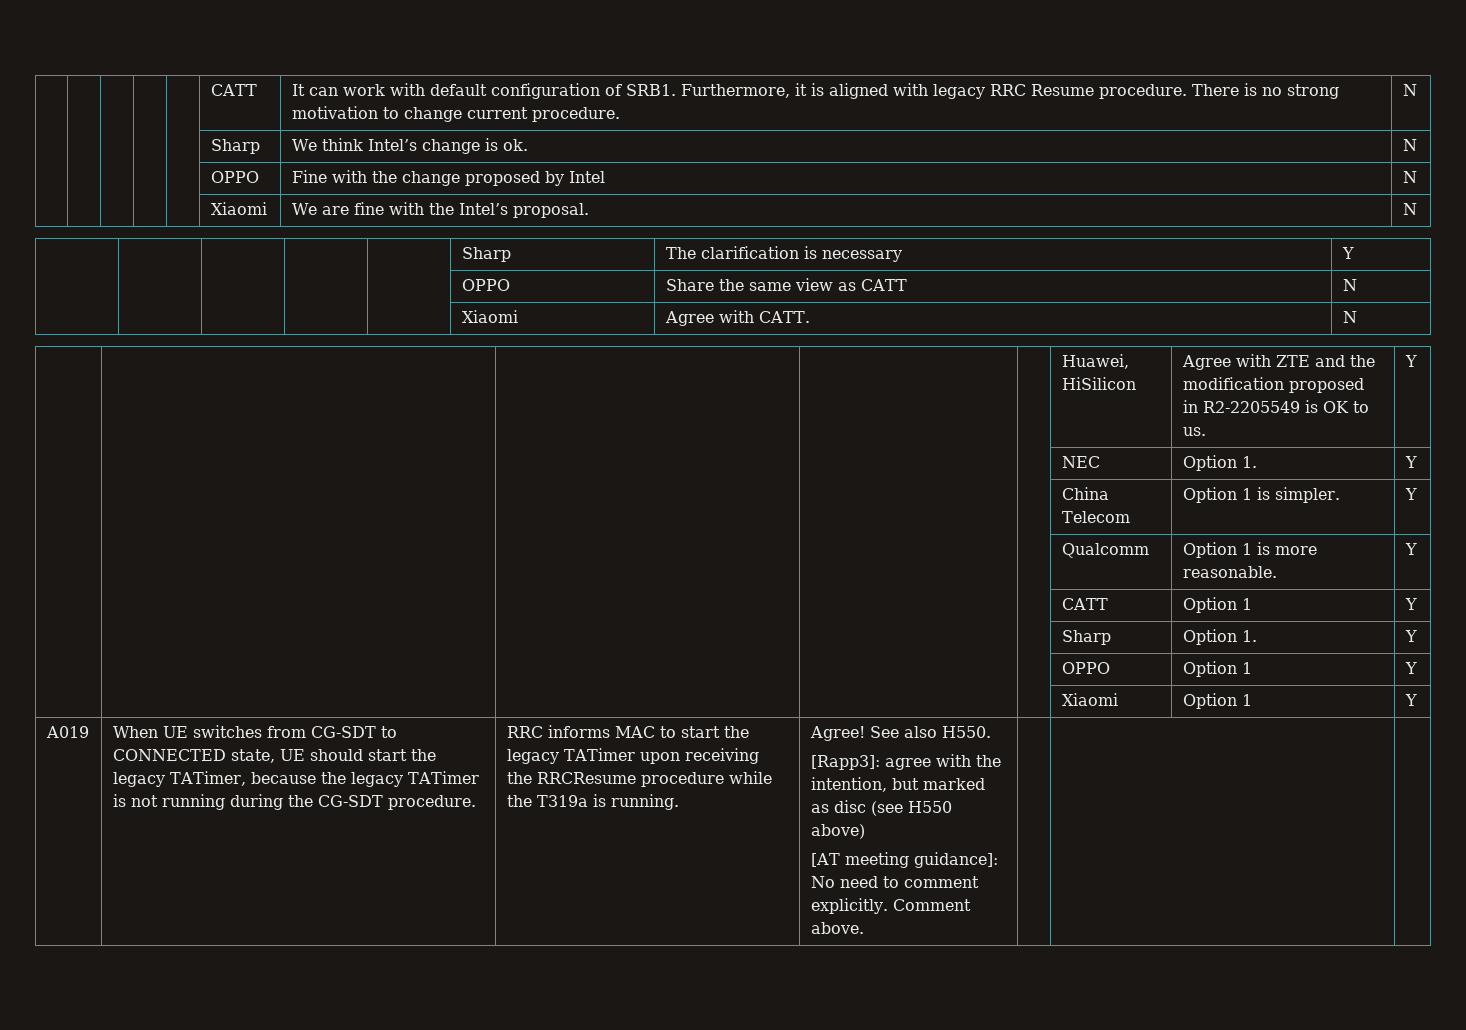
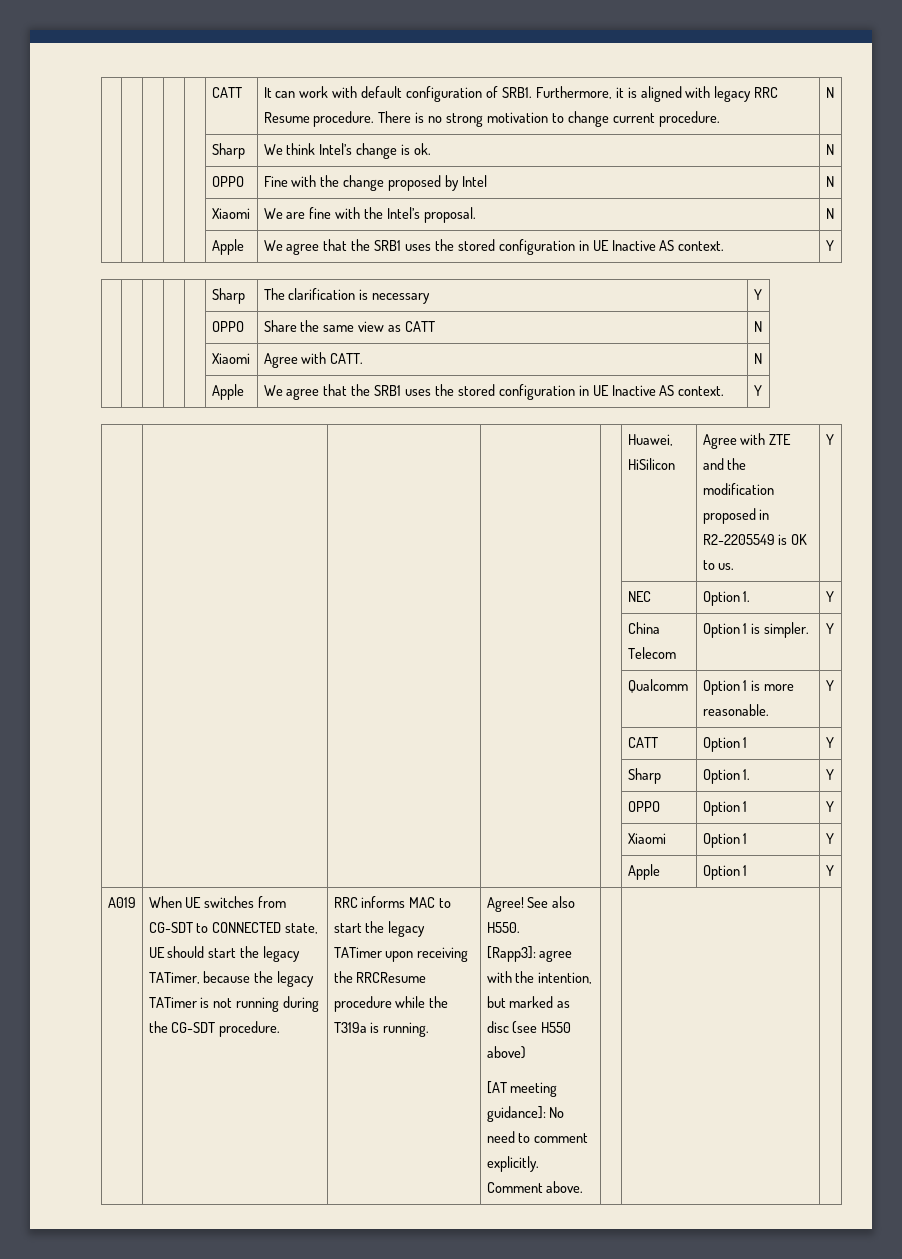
  | | | | | Xiaomi | We are fine with the Intel’s proposal. | N
+ | | | | | Apple | We agree that the SRB1 uses the stored configuration in UE Inactive AS context. | Y
  | | | | | Xiaomi | Agree with CATT. | N
+ | | | | | Apple | We agree that the SRB1 uses the stored configuration in UE Inactive AS context. | Y
+ | | | | | Apple | Option 1 | Y

